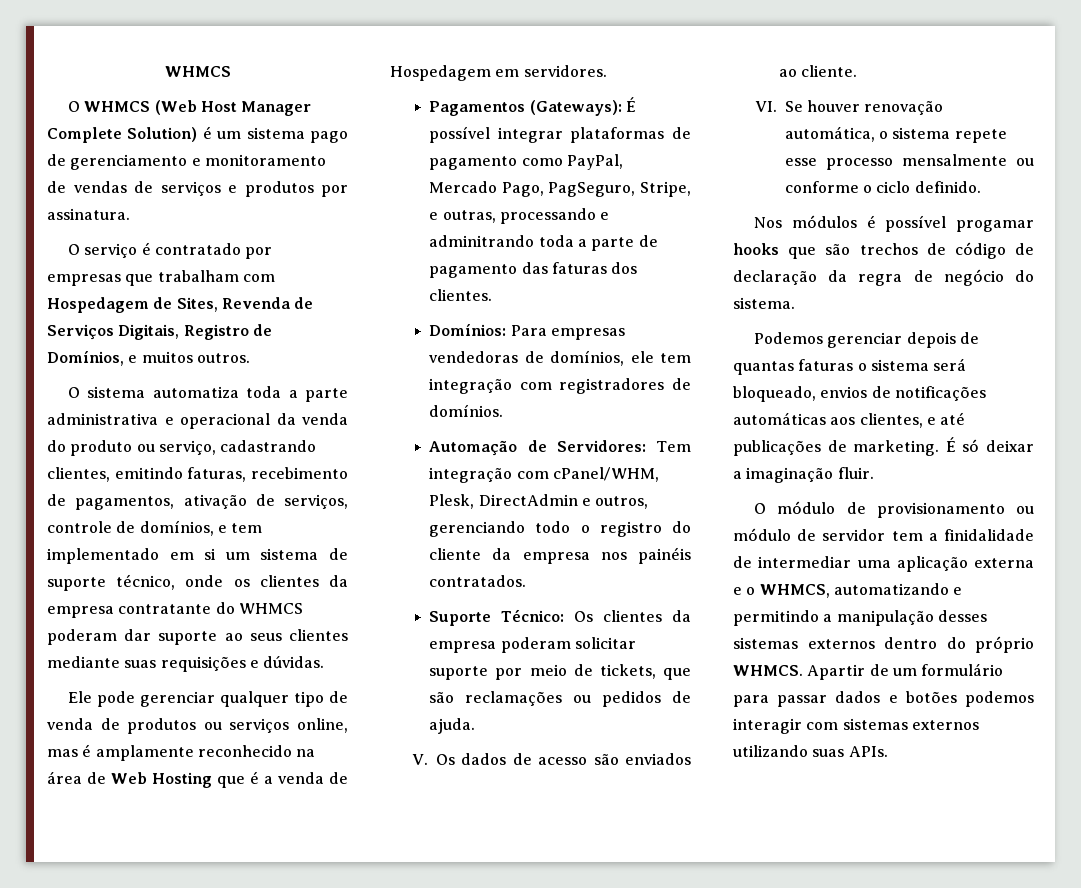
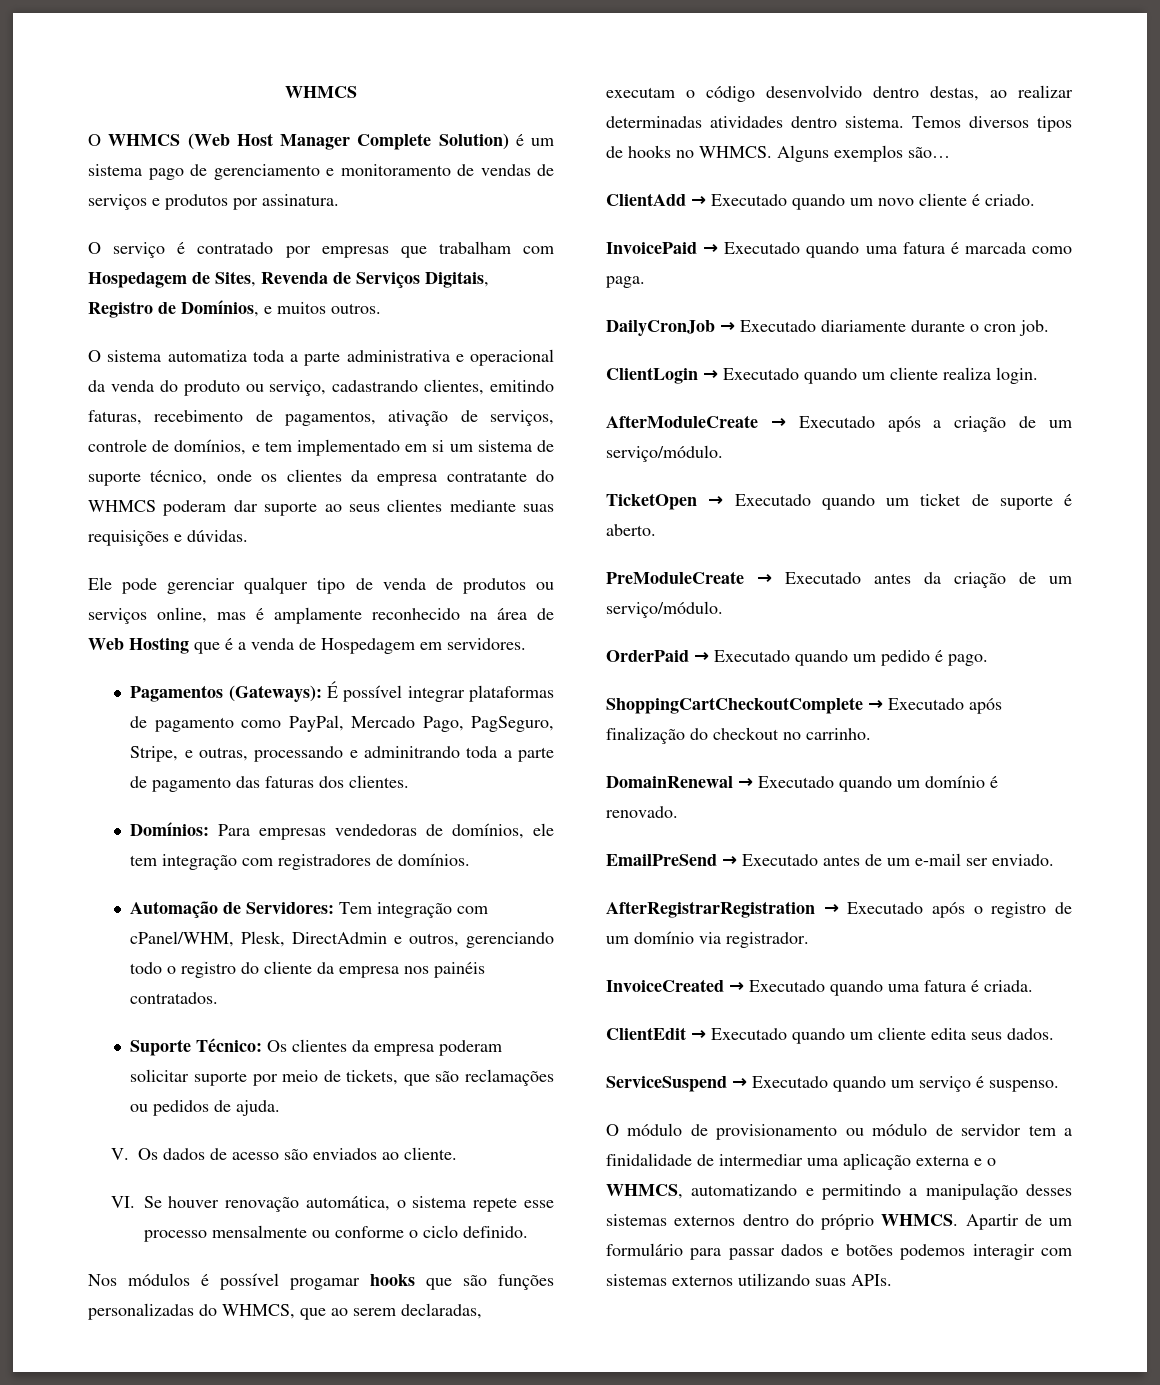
- Nos módulos é possível progamar hooks que são trechos de código de declaração da regra de negócio do sistema.
- Podemos gerenciar depois de quantas faturas o sistema será bloqueado, envios de notificações automáticas aos clientes, e até publicações de marketing. É só deixar a imaginação fluir.
+ Nos módulos é possível progamar hooks que são funções personalizadas do WHMCS, que ao serem declaradas, executam o código desenvolvido dentro destas, ao realizar determinadas atividades dentro sistema. Temos diversos tipos de hooks no WHMCS. Alguns exemplos são…
+ ClientAdd → Executado quando um novo cliente é criado.
+ InvoicePaid → Executado quando uma fatura é marcada como paga.
+ DailyCronJob → Executado diariamente durante o cron job.
+ ClientLogin → Executado quando um cliente realiza login.
+ AfterModuleCreate → Executado após a criação de um serviço/módulo.
+ TicketOpen → Executado quando um ticket de suporte é aberto.
+ PreModuleCreate → Executado antes da criação de um serviço/módulo.
+ OrderPaid → Executado quando um pedido é pago.
+ ShoppingCartCheckoutComplete → Executado após finalização do checkout no carrinho.
+ DomainRenewal → Executado quando um domínio é renovado.
+ EmailPreSend → Executado antes de um e-mail ser enviado.
+ AfterRegistrarRegistration → Executado após o registro de um domínio via registrador.
+ InvoiceCreated → Executado quando uma fatura é criada.
+ ClientEdit → Executado quando um cliente edita seus dados.
+ ServiceSuspend → Executado quando um serviço é suspenso.

